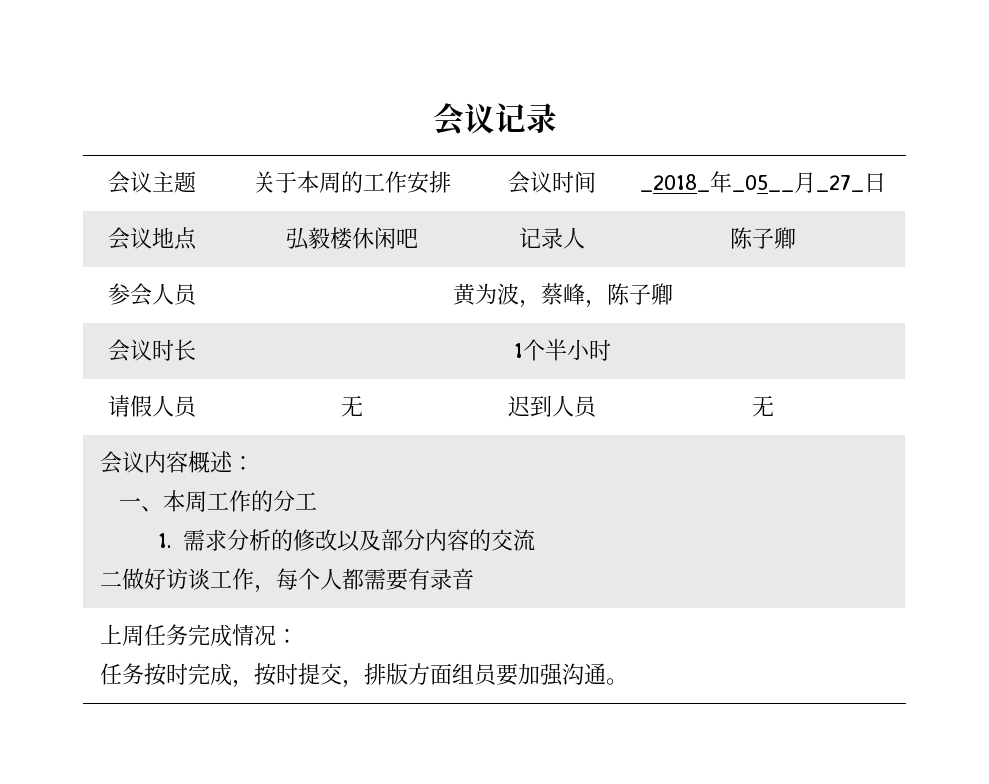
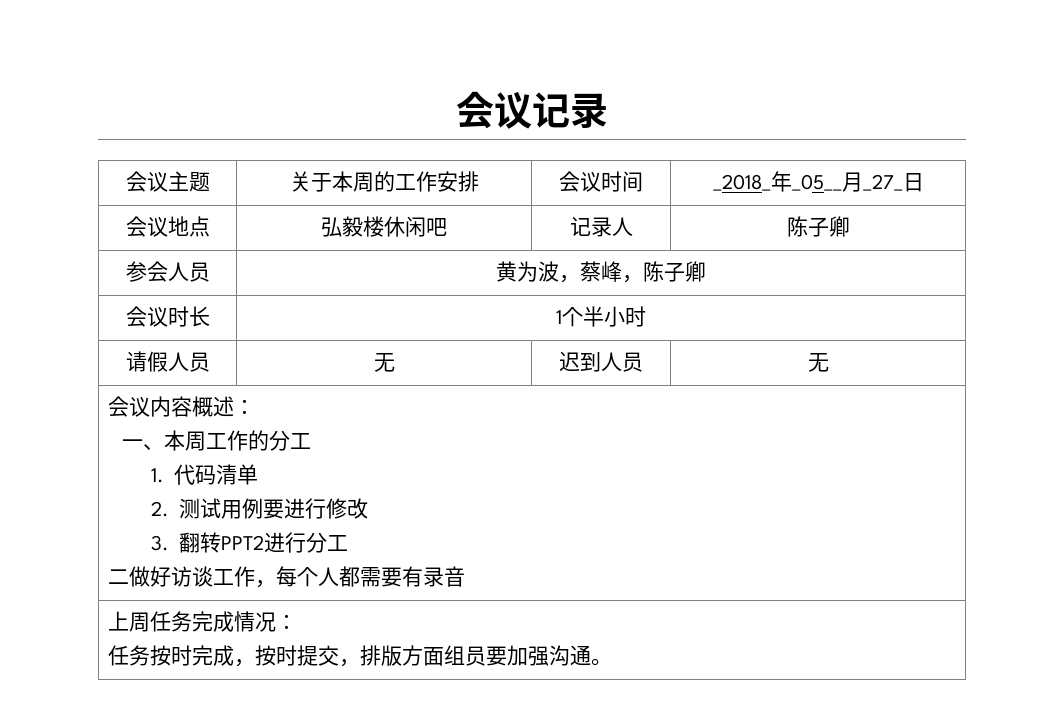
  会议内容概述：
  一、本周工作的分工
- 1.需求分析的修改以及部分内容的交流
+ 1.代码清单
+ 2.测试用例要进行修改
+ 3.翻转PPT2进行分工

